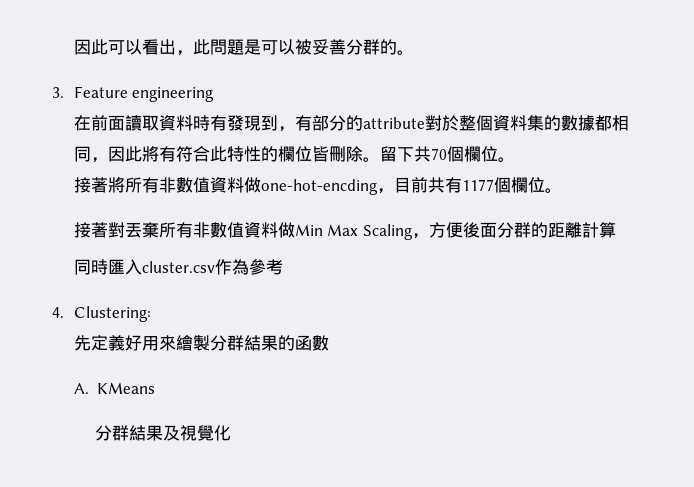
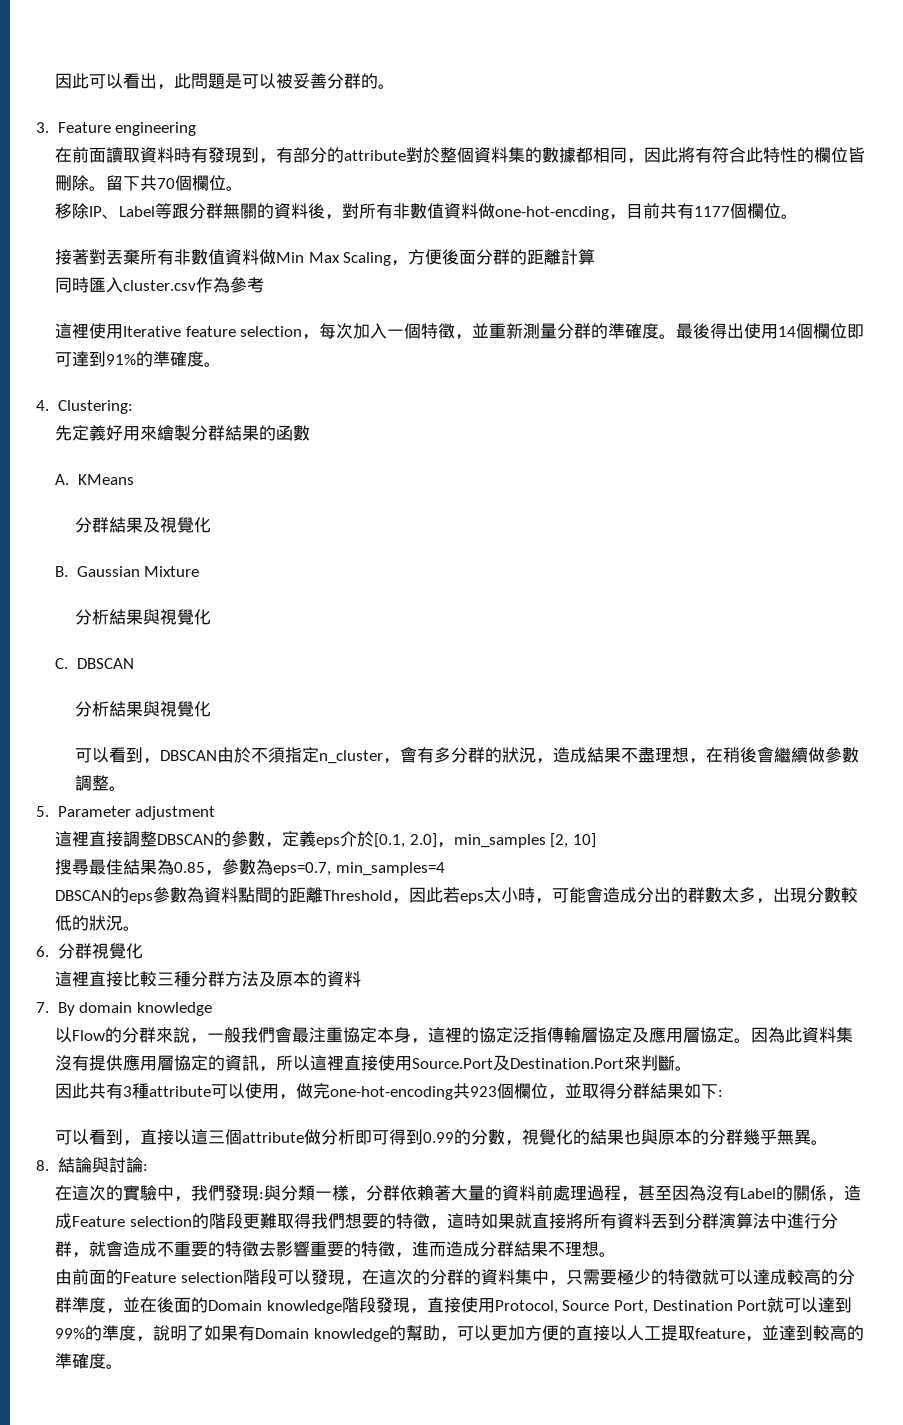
- 接著將所有非數值資料做one-hot-encding，目前共有1177個欄位。
+ 移除IP、Label等跟分群無關的資料後，對所有非數值資料做one-hot-encding，目前共有1177個欄位。
+ 這裡使用Iterative feature selection，每次加入一個特徵，並重新測量分群的準確度。最後得出使用14個欄位即可達到91%的準確度。
+ B. Gaussian Mixture
+ 分析結果與視覺化
+ C. DBSCAN
+ 分析結果與視覺化
+ 可以看到，DBSCAN由於不須指定n_cluster，會有多分群的狀況，造成結果不盡理想，在稍後會繼續做參數調整。
+ 5. Parameter adjustment
+ 這裡直接調整DBSCAN的參數，定義eps介於[0.1, 2.0]，min_samples [2, 10]
+ 搜尋最佳結果為0.85，參數為eps=0.7, min_samples=4
+ DBSCAN的eps參數為資料點間的距離Threshold，因此若eps太小時，可能會造成分出的群數太多，出現分數較低的狀況。
+ 6.分群視覺化
+ 這裡直接比較三種分群方法及原本的資料
+ 7. By domain knowledge
+ 以Flow的分群來說，一般我們會最注重協定本身，這裡的協定泛指傳輸層協定及應用層協定。因為此資料集沒有提供應用層協定的資訊，所以這裡直接使用Source.Port及Destination.Port來判斷。
+ 因此共有3種attribute可以使用，做完one-hot-encoding共923個欄位，並取得分群結果如下:
+ 可以看到，直接以這三個attribute做分析即可得到0.99的分數，視覺化的結果也與原本的分群幾乎無異。
+ 8.結論與討論:
+ 在這次的實驗中，我們發現:與分類一樣，分群依賴著大量的資料前處理過程，甚至因為沒有Label的關係，造成Feature selection的階段更難取得我們想要的特徵，這時如果就直接將所有資料丟到分群演算法中進行分群，就會造成不重要的特徵去影響重要的特徵，進而造成分群結果不理想。
+ 由前面的Feature selection階段可以發現，在這次的分群的資料集中，只需要極少的特徵就可以達成較高的分群準度，並在後面的Domain knowledge階段發現，直接使用Protocol, Source Port, Destination Port就可以達到99%的準度，說明了如果有Domain knowledge的幫助，可以更加方便的直接以人工提取feature，並達到較高的準確度。

